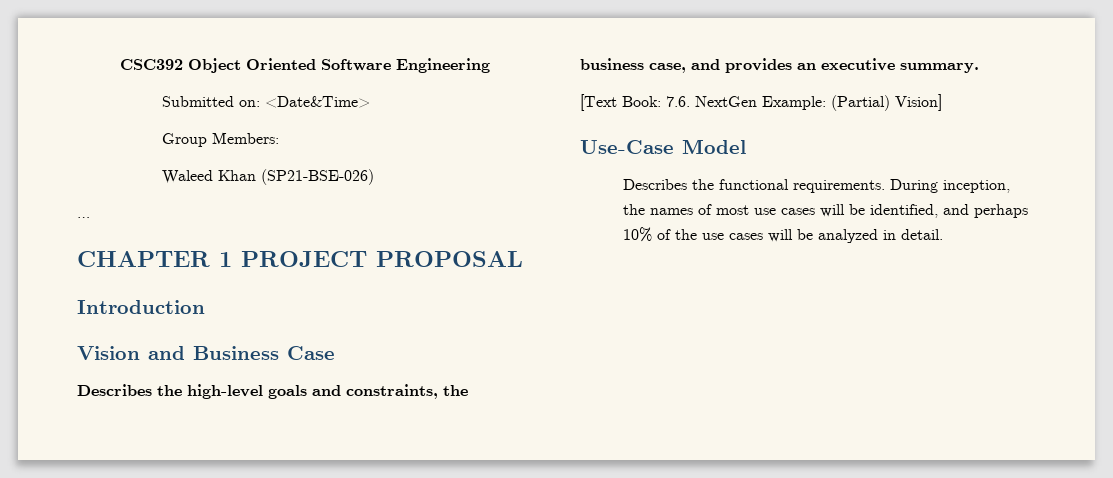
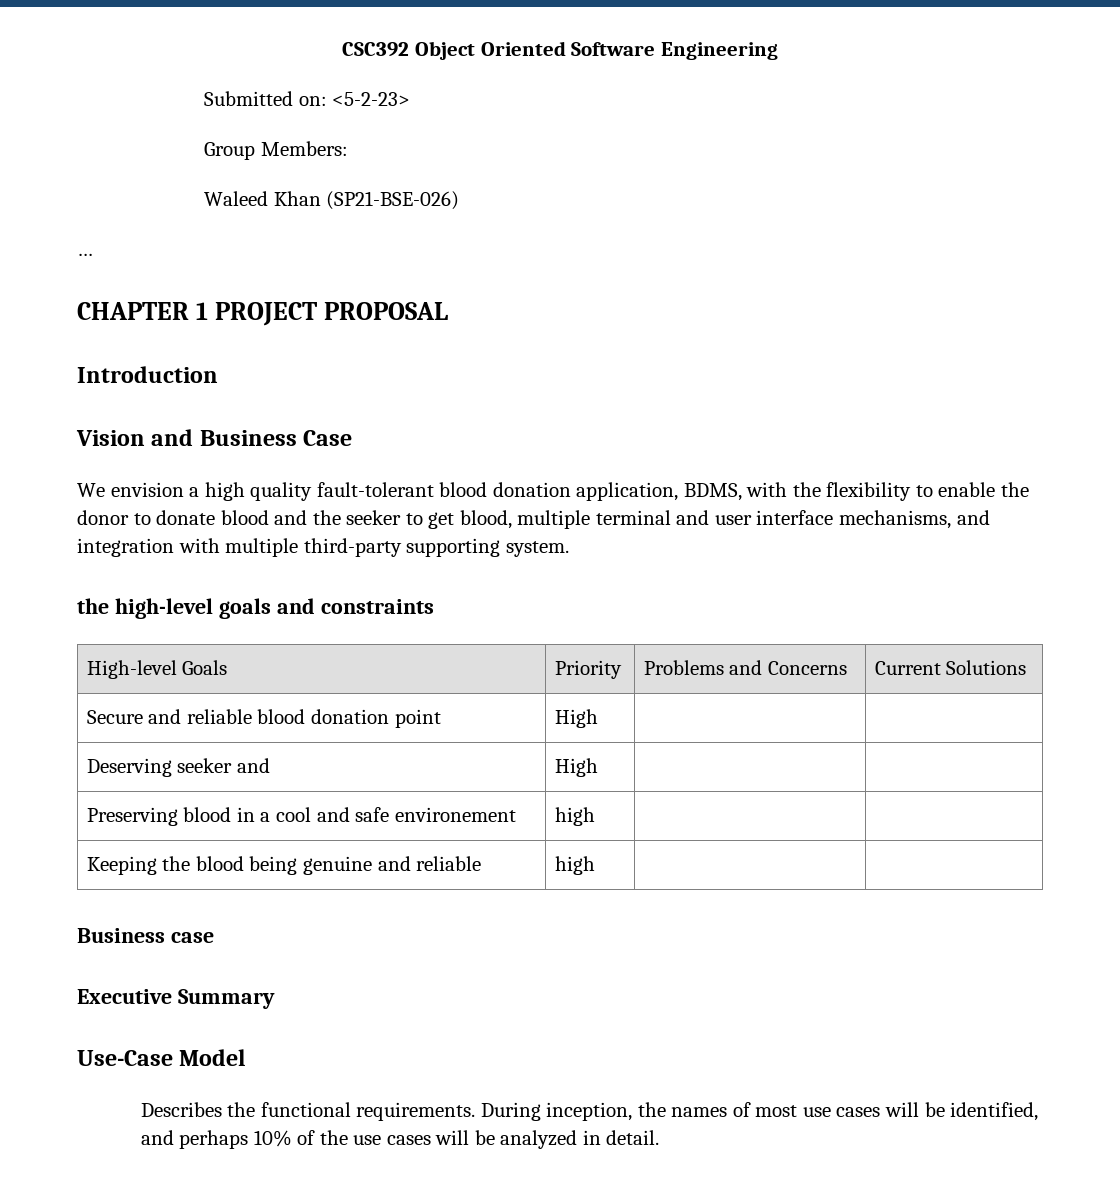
- Submitted on: <Date&Time>
+ Submitted on: <5-2-23>
- Describes the high-level goals and constraints, the business case, and provides an executive summary.
- [Text Book: 7.6. NextGen Example: (Partial) Vision]
+ We envision a high quality fault-tolerant blood donation application, BDMS, with the flexibility to enable the donor to donate blood and the seeker to get blood, multiple terminal and user interface mechanisms, and integration with multiple third-party supporting system.
+ the high-level goals and constraints
+ High-level Goals | Priority | Problems and Concerns | Current Solutions
+ Secure and reliable blood donation point | High | |
+ Deserving seeker and | High | |
+ Preserving blood in a cool and safe environement | high | |
+ Keeping the blood being genuine and reliable | high | |
+ Business case
+ Executive Summary

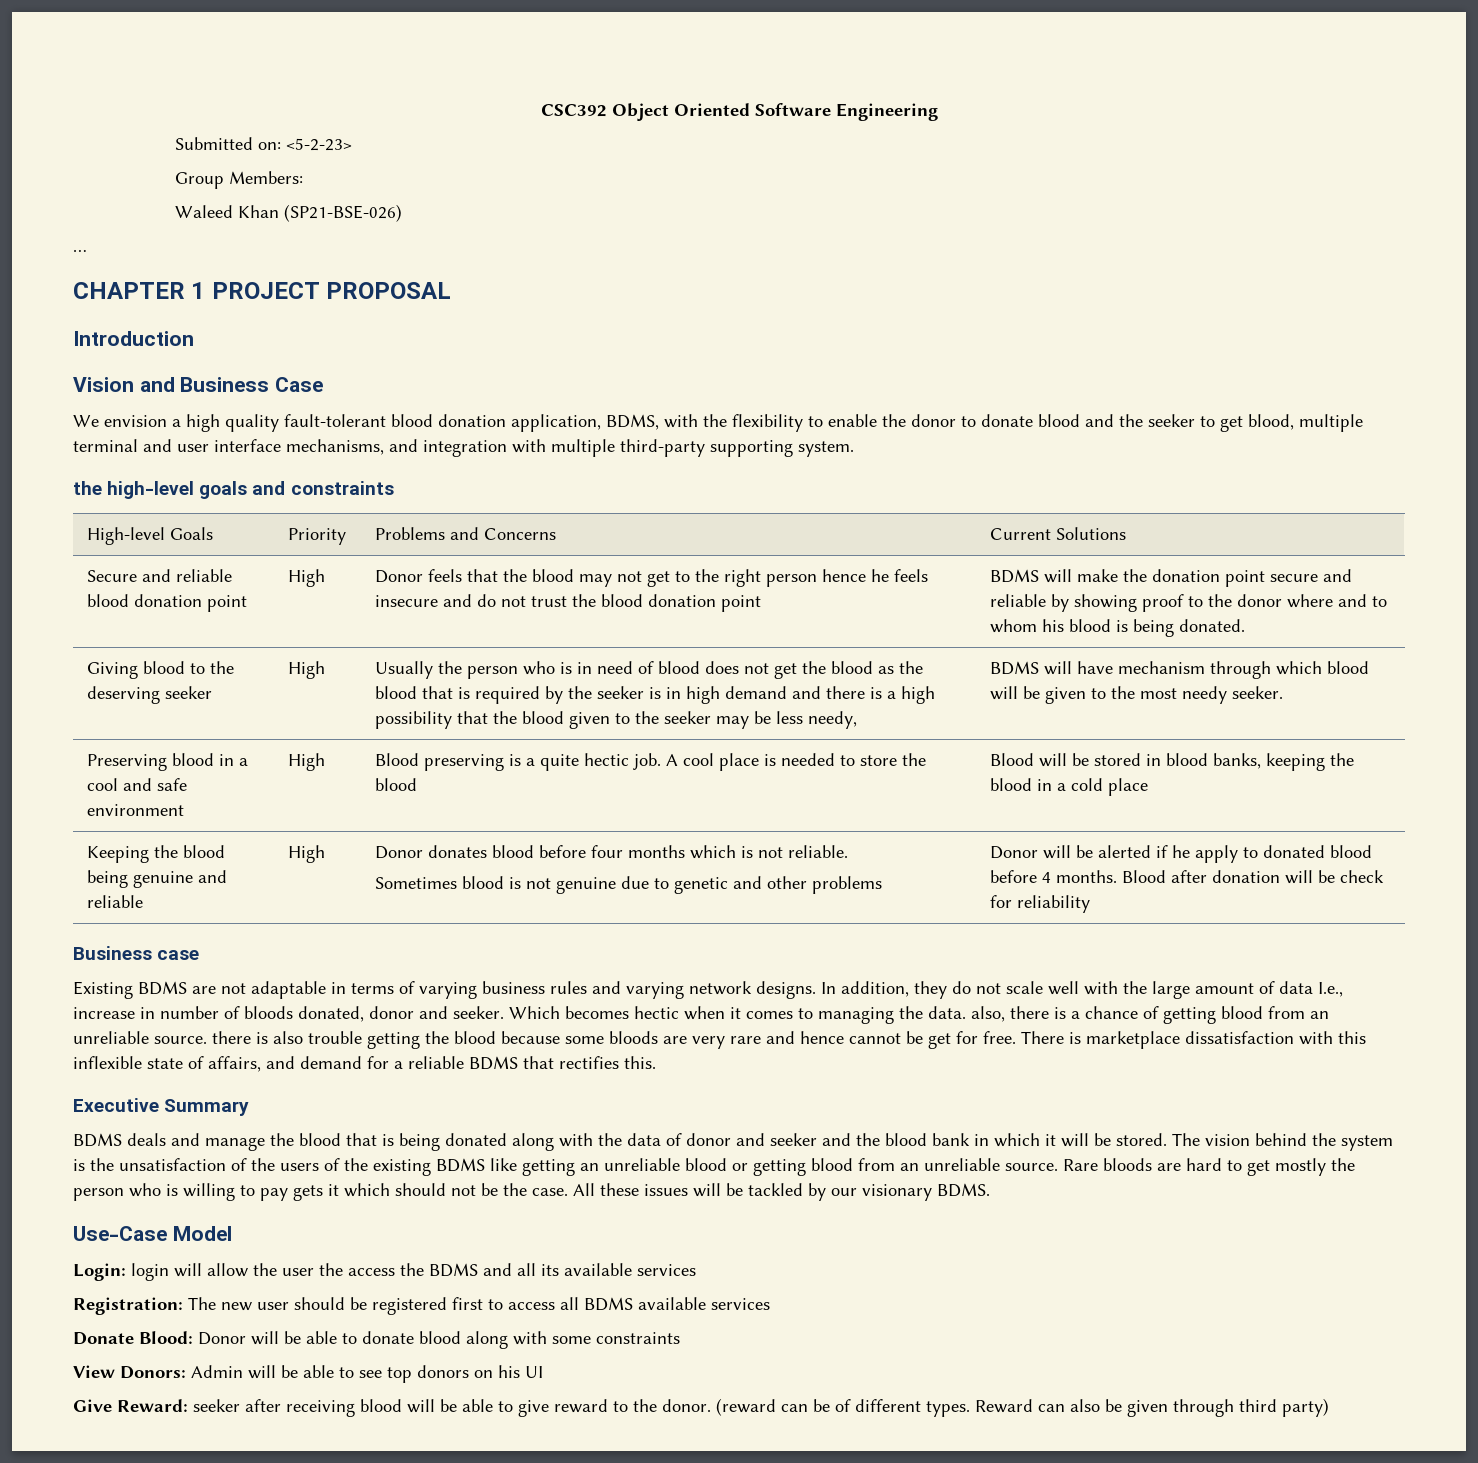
- Deserving seeker and | High | |
+ Donor feels that the blood may not get to the right person hence he feels insecure and do not trust the blood donation point | BDMS will make the donation point secure and reliable by showing proof to the donor where and to whom his blood is being donated.
+ Giving blood to the deserving seeker | High | Usually the person who is in need of blood does not get the blood as the blood that is required by the seeker is in high demand and there is a high possibility that the blood given to the seeker may be less needy, | BDMS will have mechanism through which blood will be given to the most needy seeker.
- Preserving blood in a cool and safe environement | high | |
+ Preserving blood in a cool and safe environment | High | Blood preserving is a quite hectic job. A cool place is needed to store the blood | Blood will be stored in blood banks, keeping the blood in a cold place
- Keeping the blood being genuine and reliable | high | |
+ Keeping the blood being genuine and reliable | High | Donor donates blood before four months which is not reliable.
+ Sometimes blood is not genuine due to genetic and other problems | Donor will be alerted if he apply to donated blood before 4 months. Blood after donation will be check for reliability
  Business case
+ Existing BDMS are not adaptable in terms of varying business rules and varying network designs. In addition, they do not scale well with the large amount of data I.e., increase in number of bloods donated, donor and seeker. Which becomes hectic when it comes to managing the data. also, there is a chance of getting blood from an unreliable source. there is also trouble getting the blood because some bloods are very rare and hence cannot be get for free. There is marketplace dissatisfaction with this inflexible state of affairs, and demand for a reliable BDMS that rectifies this.
  Executive Summary
+ BDMS deals and manage the blood that is being donated along with the data of donor and seeker and the blood bank in which it will be stored. The vision behind the system is the unsatisfaction of the users of the existing BDMS like getting an unreliable blood or getting blood from an unreliable source. Rare bloods are hard to get mostly the person who is willing to pay gets it which should not be the case. All these issues will be tackled by our visionary BDMS.
  Use-Case Model
- Describes the functional requirements. During inception, the names of most use cases will be identified, and perhaps 10% of the use cases will be analyzed in detail.
+ Login: login will allow the user the access the BDMS and all its available services
+ Registration: The new user should be registered first to access all BDMS available services
+ Donate Blood: Donor will be able to donate blood along with some constraints
+ View Donors: Admin will be able to see top donors on his UI
+ Give Reward: seeker after receiving blood will be able to give reward to the donor. (reward can be of different types. Reward can also be given through third party)

